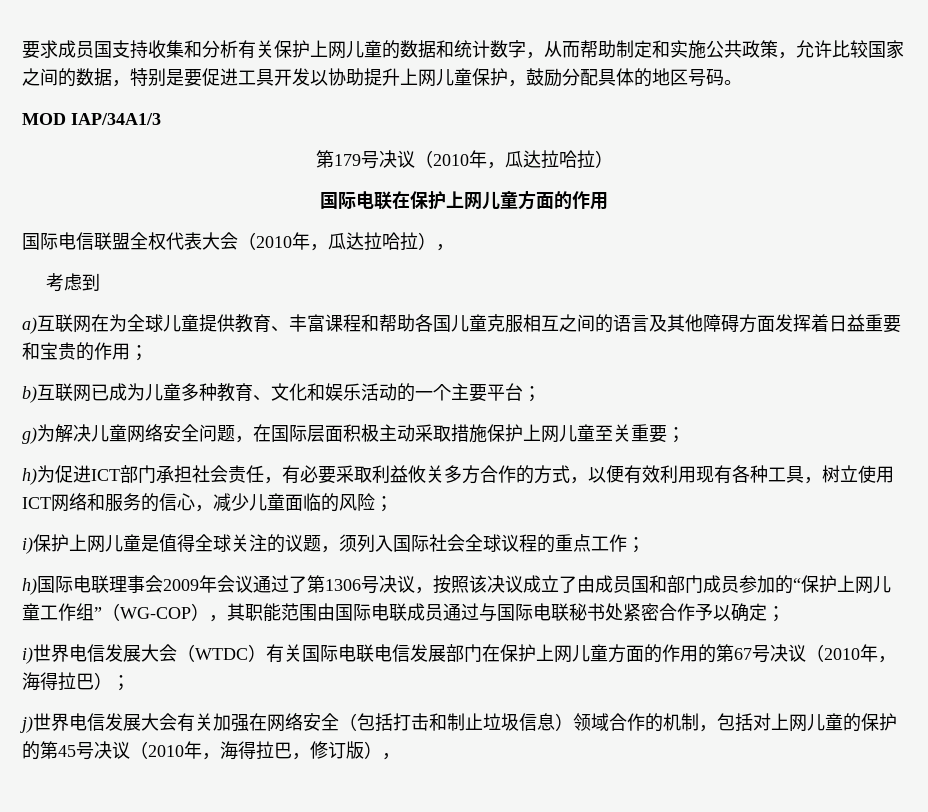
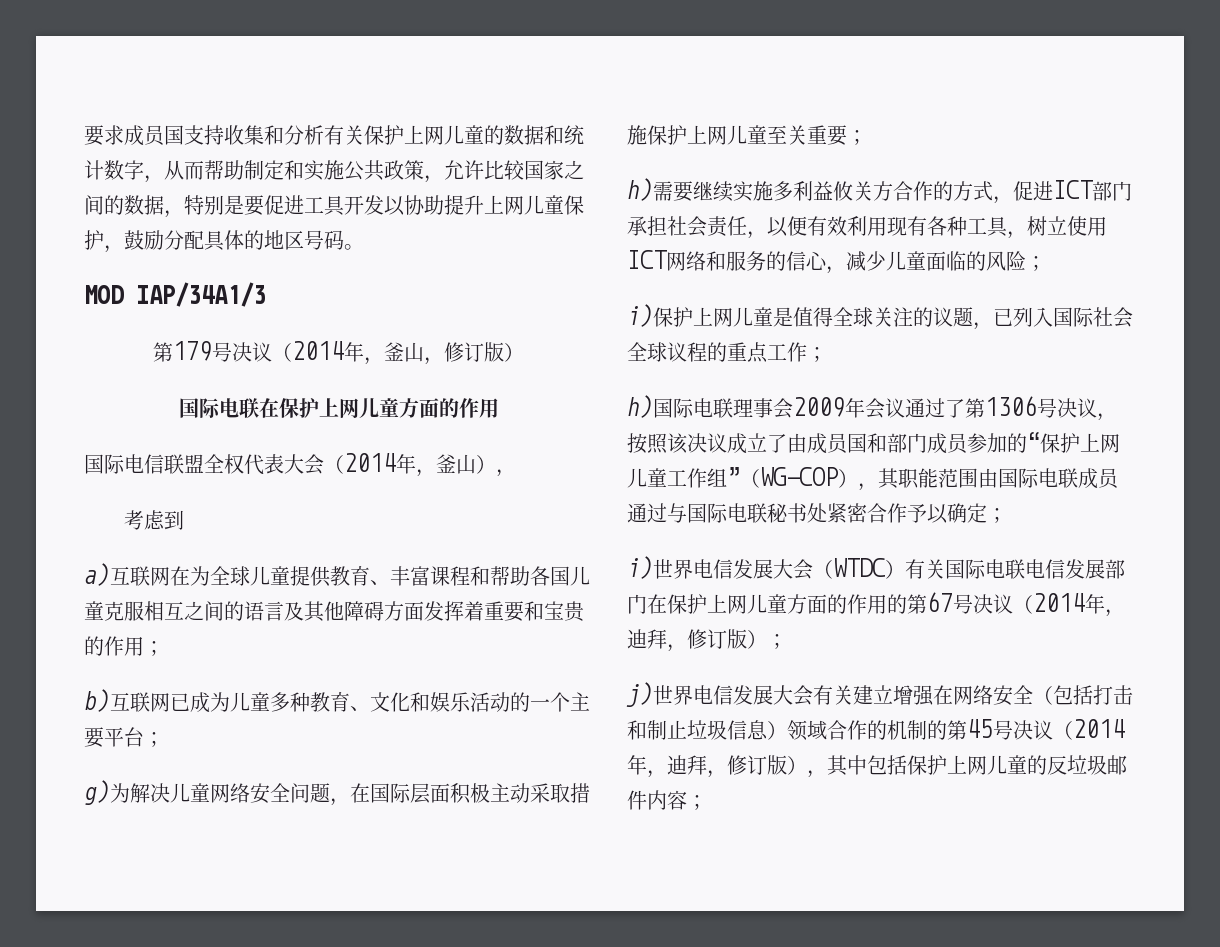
- 第179号决议（2010年，瓜达拉哈拉）
+ 第179号决议（2014年，釜山，修订版）
- 国际电信联盟全权代表大会（2010年，瓜达拉哈拉），
+ 国际电信联盟全权代表大会（2014年，釜山），
- a)互联网在为全球儿童提供教育、丰富课程和帮助各国儿童克服相互之间的语言及其他障碍方面发挥着日益重要和宝贵的作用；
+ a)互联网在为全球儿童提供教育、丰富课程和帮助各国儿童克服相互之间的语言及其他障碍方面发挥着重要和宝贵的作用；
- h)为促进ICT部门承担社会责任，有必要采取利益攸关多方合作的方式，以便有效利用现有各种工具，树立使用ICT网络和服务的信心，减少儿童面临的风险；
+ h)需要继续实施多利益攸关方合作的方式，促进ICT部门承担社会责任，以便有效利用现有各种工具，树立使用ICT网络和服务的信心，减少儿童面临的风险；
- i)保护上网儿童是值得全球关注的议题，须列入国际社会全球议程的重点工作；
+ i)保护上网儿童是值得全球关注的议题，已列入国际社会全球议程的重点工作；
- i)世界电信发展大会（WTDC）有关国际电联电信发展部门在保护上网儿童方面的作用的第67号决议（2010年，海得拉巴）；
+ i)世界电信发展大会（WTDC）有关国际电联电信发展部门在保护上网儿童方面的作用的第67号决议（2014年，迪拜，修订版）；
- j)世界电信发展大会有关加强在网络安全（包括打击和制止垃圾信息）领域合作的机制，包括对上网儿童的保护的第45号决议（2010年，海得拉巴，修订版），
+ j)世界电信发展大会有关建立增强在网络安全（包括打击和制止垃圾信息）领域合作的机制的第45号决议（2014年，迪拜，修订版），其中包括保护上网儿童的反垃圾邮件内容；

